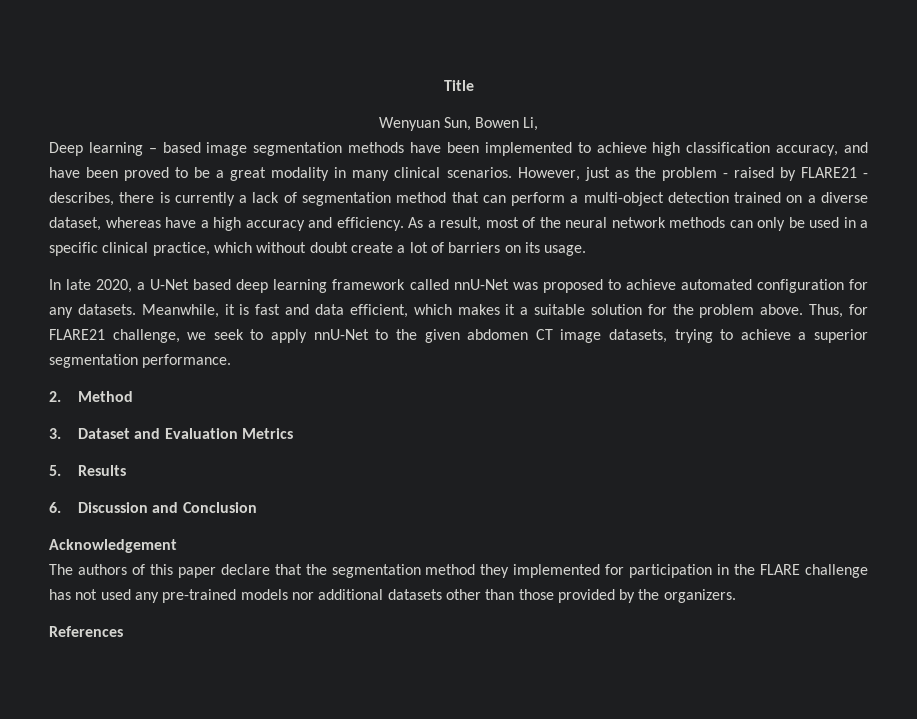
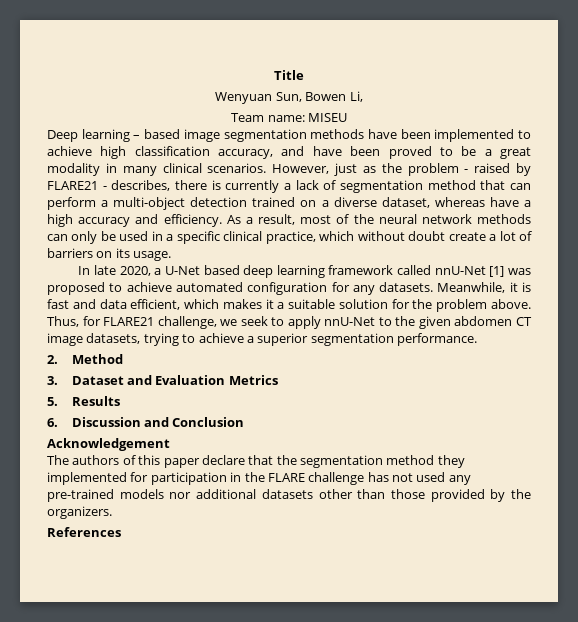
+ Team name: MISEU
- In late 2020, a U-Net based deep learning framework called nnU-Net was proposed to achieve automated configuration for any datasets.
+ In late 2020, a U-Net based deep learning framework called nnU-Net [1] was proposed to achieve automated configuration for any datasets.

